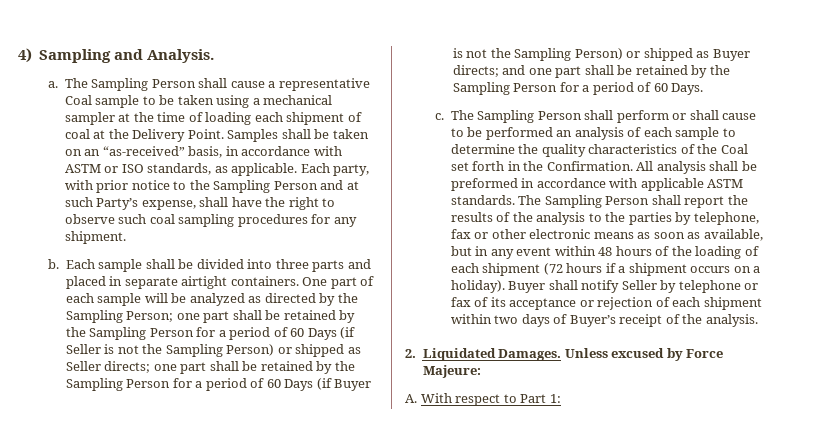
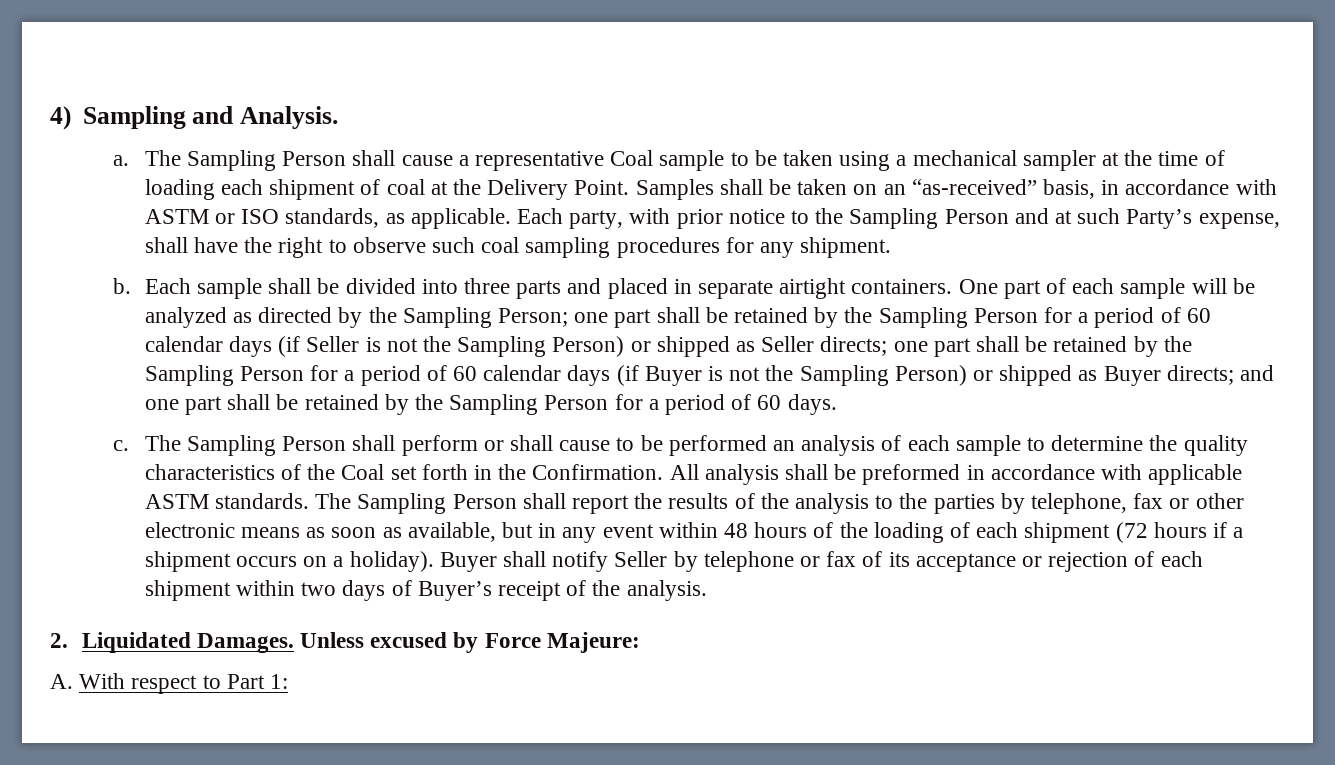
- one part shall be retained by the Sampling Person for a period of 60 Days (if Seller is not the Sampling Person) or shipped as Seller directs;
+ one part shall be retained by the Sampling Person for a period of 60 calendar days (if Seller is not the Sampling Person) or shipped as Seller directs;
- one part shall be retained by the Sampling Person for a period of 60 Days (if Buyer is not the Sampling Person) or shipped as Buyer directs;
+ one part shall be retained by the Sampling Person for a period of 60 calendar days (if Buyer is not the Sampling Person) or shipped as Buyer directs;
- and one part shall be retained by the Sampling Person for a period of 60 Days.
+ and one part shall be retained by the Sampling Person for a period of 60 days.

